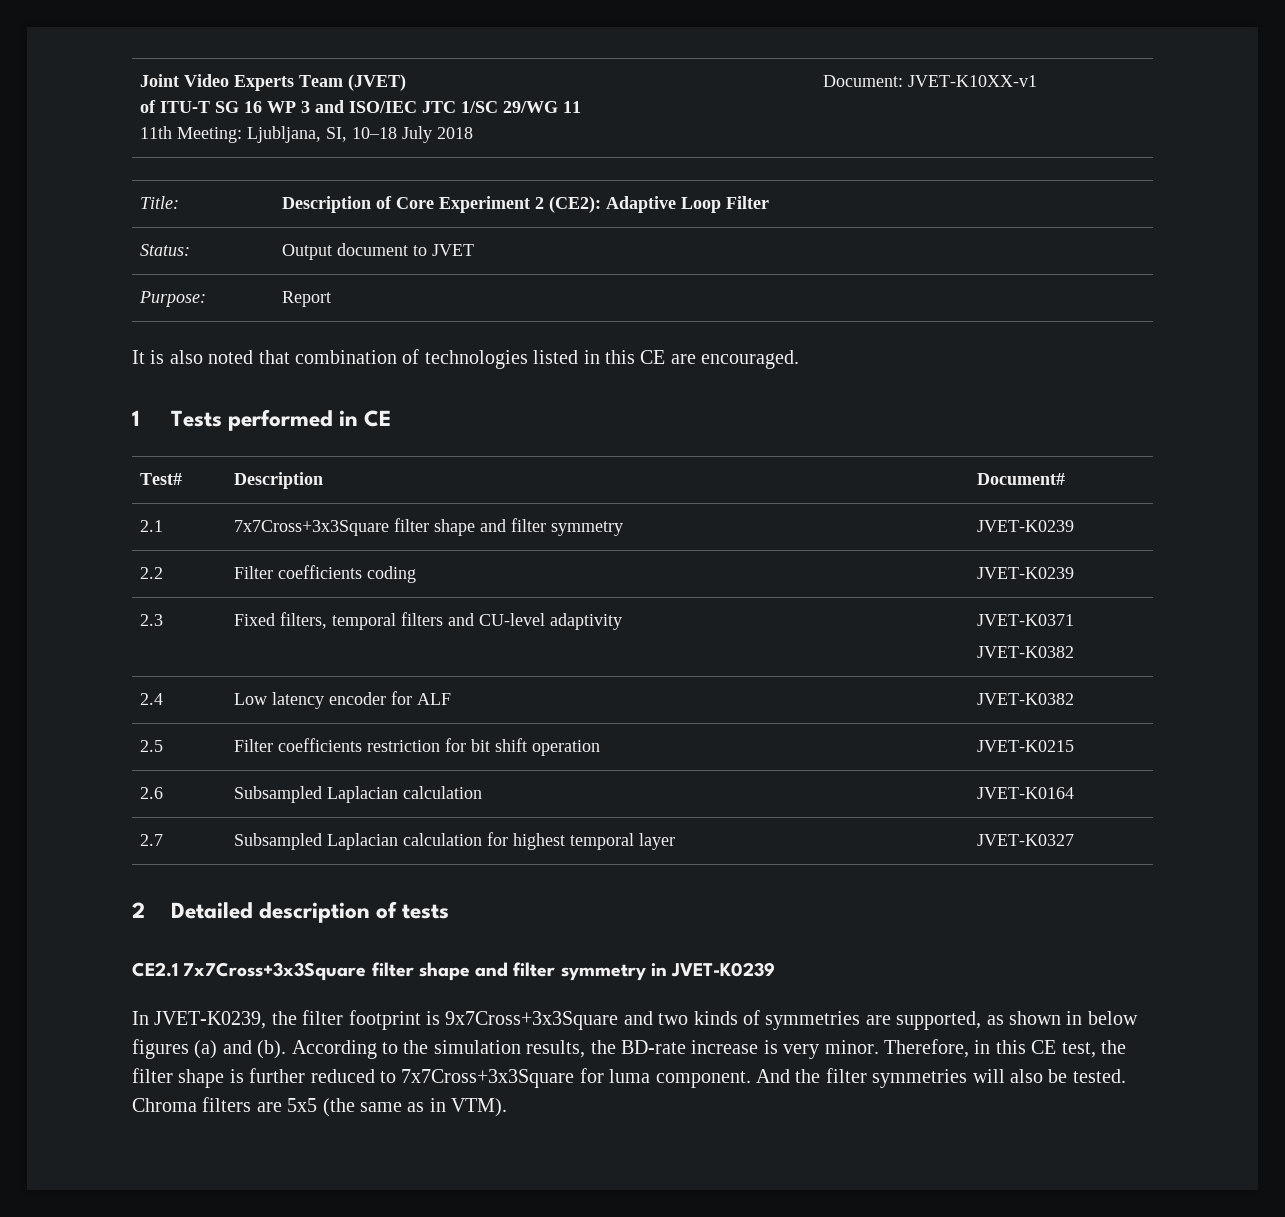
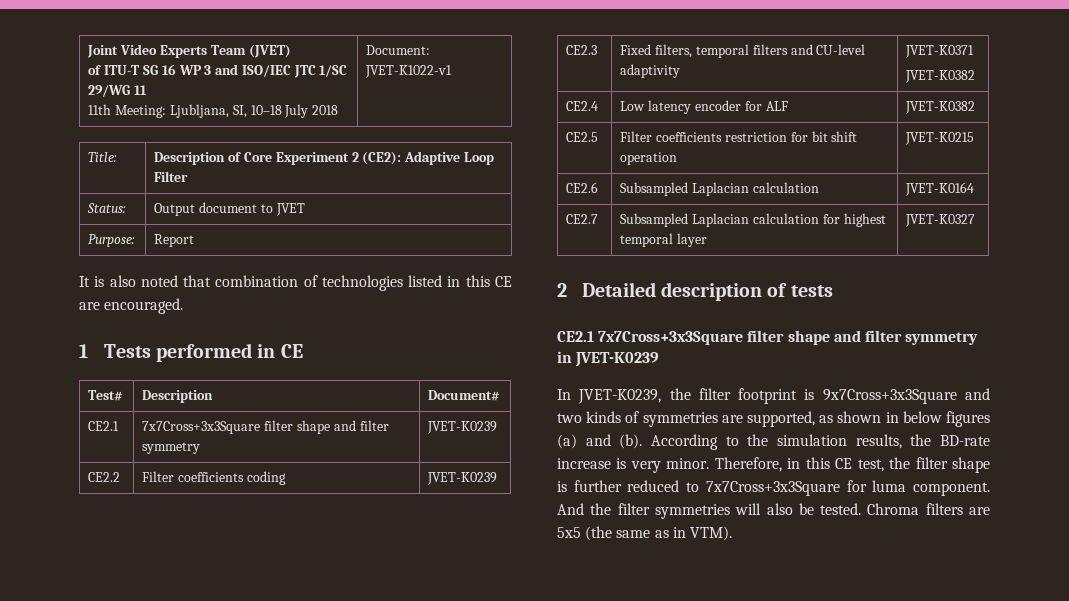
  Joint Video Experts Team (JVET)
  of ITU-T SG 16 WP 3 and ISO/IEC JTC 1/SC 29/WG 11
- 11th Meeting: Ljubljana, SI, 10–18 July 2018 | Document: JVET-K10XX-v1
+ 11th Meeting: Ljubljana, SI, 10–18 July 2018 | Document: JVET-K1022-v1
- 2.1 | 7x7Cross+3x3Square filter shape and filter symmetry | JVET-K0239
+ CE2.1 | 7x7Cross+3x3Square filter shape and filter symmetry | JVET-K0239
- 2.2 | Filter coefficients coding | JVET-K0239
+ CE2.2 | Filter coefficients coding | JVET-K0239
- 2.3 | Fixed filters, temporal filters and CU-level adaptivity | JVET-K0371
+ CE2.3 | Fixed filters, temporal filters and CU-level adaptivity | JVET-K0371
- 2.4 | Low latency encoder for ALF | JVET-K0382
+ CE2.4 | Low latency encoder for ALF | JVET-K0382
- 2.5 | Filter coefficients restriction for bit shift operation | JVET-K0215
+ CE2.5 | Filter coefficients restriction for bit shift operation | JVET-K0215
- 2.6 | Subsampled Laplacian calculation | JVET-K0164
+ CE2.6 | Subsampled Laplacian calculation | JVET-K0164
- 2.7 | Subsampled Laplacian calculation for highest temporal layer | JVET-K0327
+ CE2.7 | Subsampled Laplacian calculation for highest temporal layer | JVET-K0327

